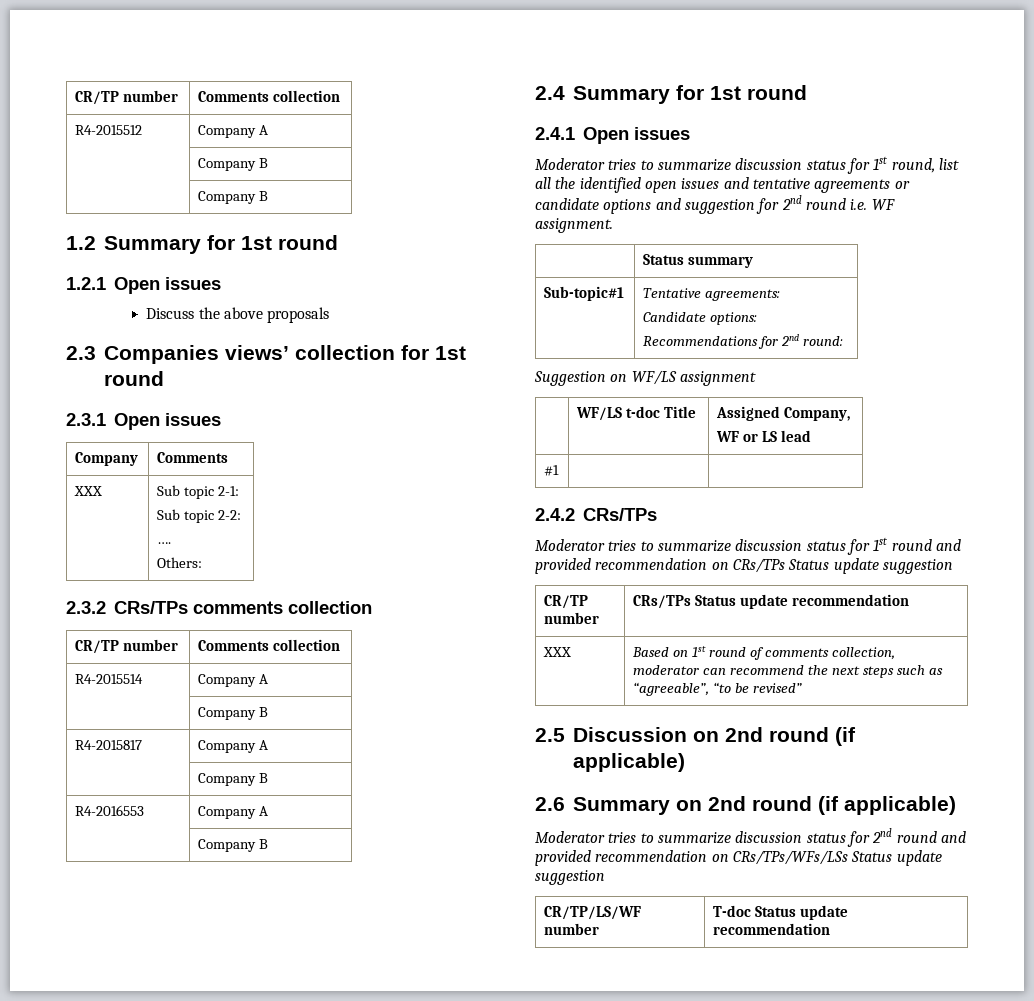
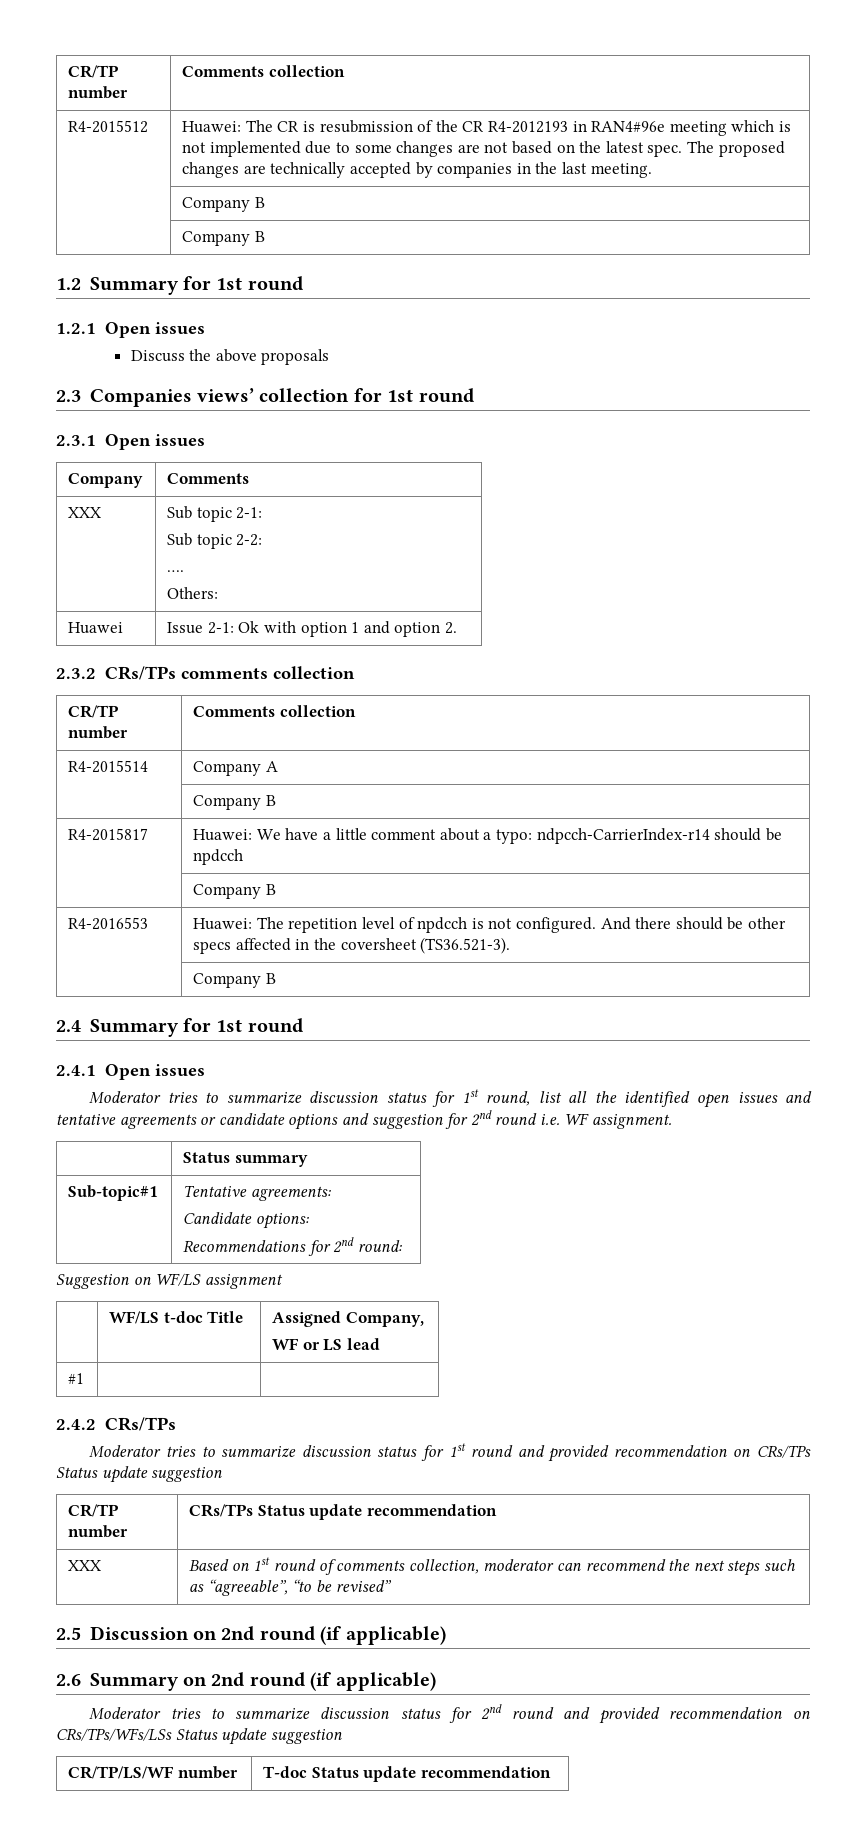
- R4-2015512 | Company A
+ R4-2015512 | Huawei: The CR is resubmission of the CR R4-2012193 in RAN4#96e meeting which is not implemented due to some changes are not based on the latest spec. The proposed changes are technically accepted by companies in the last meeting.
+ Huawei | Issue 2-1: Ok with option 1 and option 2.
- R4-2015817 | Company A
+ R4-2015817 | Huawei: We have a little comment about a typo: ndpcch-CarrierIndex-r14 should be npdcch
  | Company B
- R4-2016553 | Company A
+ R4-2016553 | Huawei: The repetition level of npdcch is not configured. And there should be other specs affected in the coversheet (TS36.521-3).

